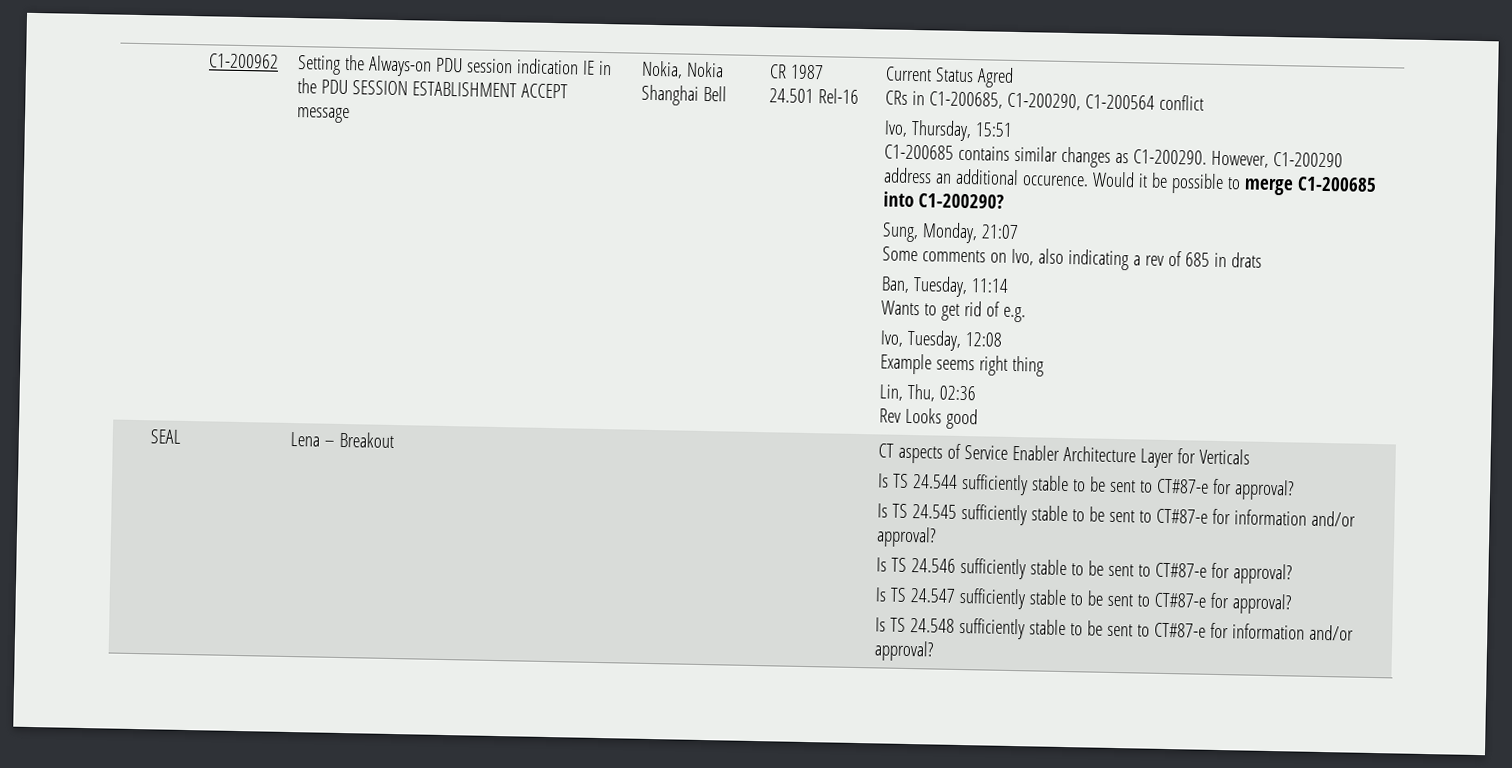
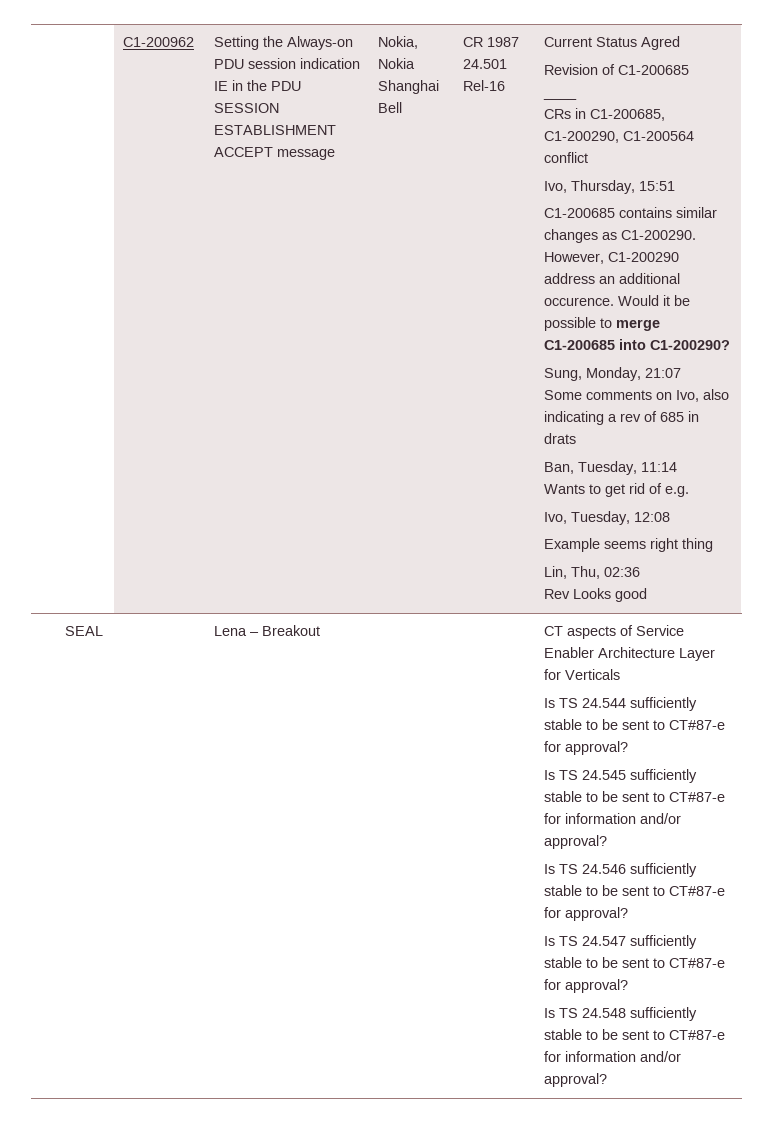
+ Revision of C1-200685
+ ____

